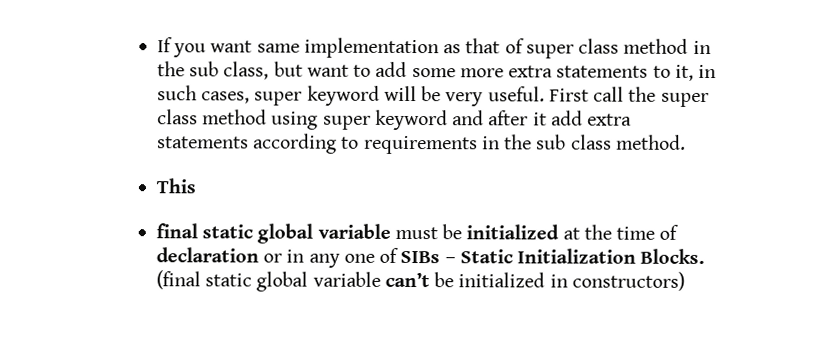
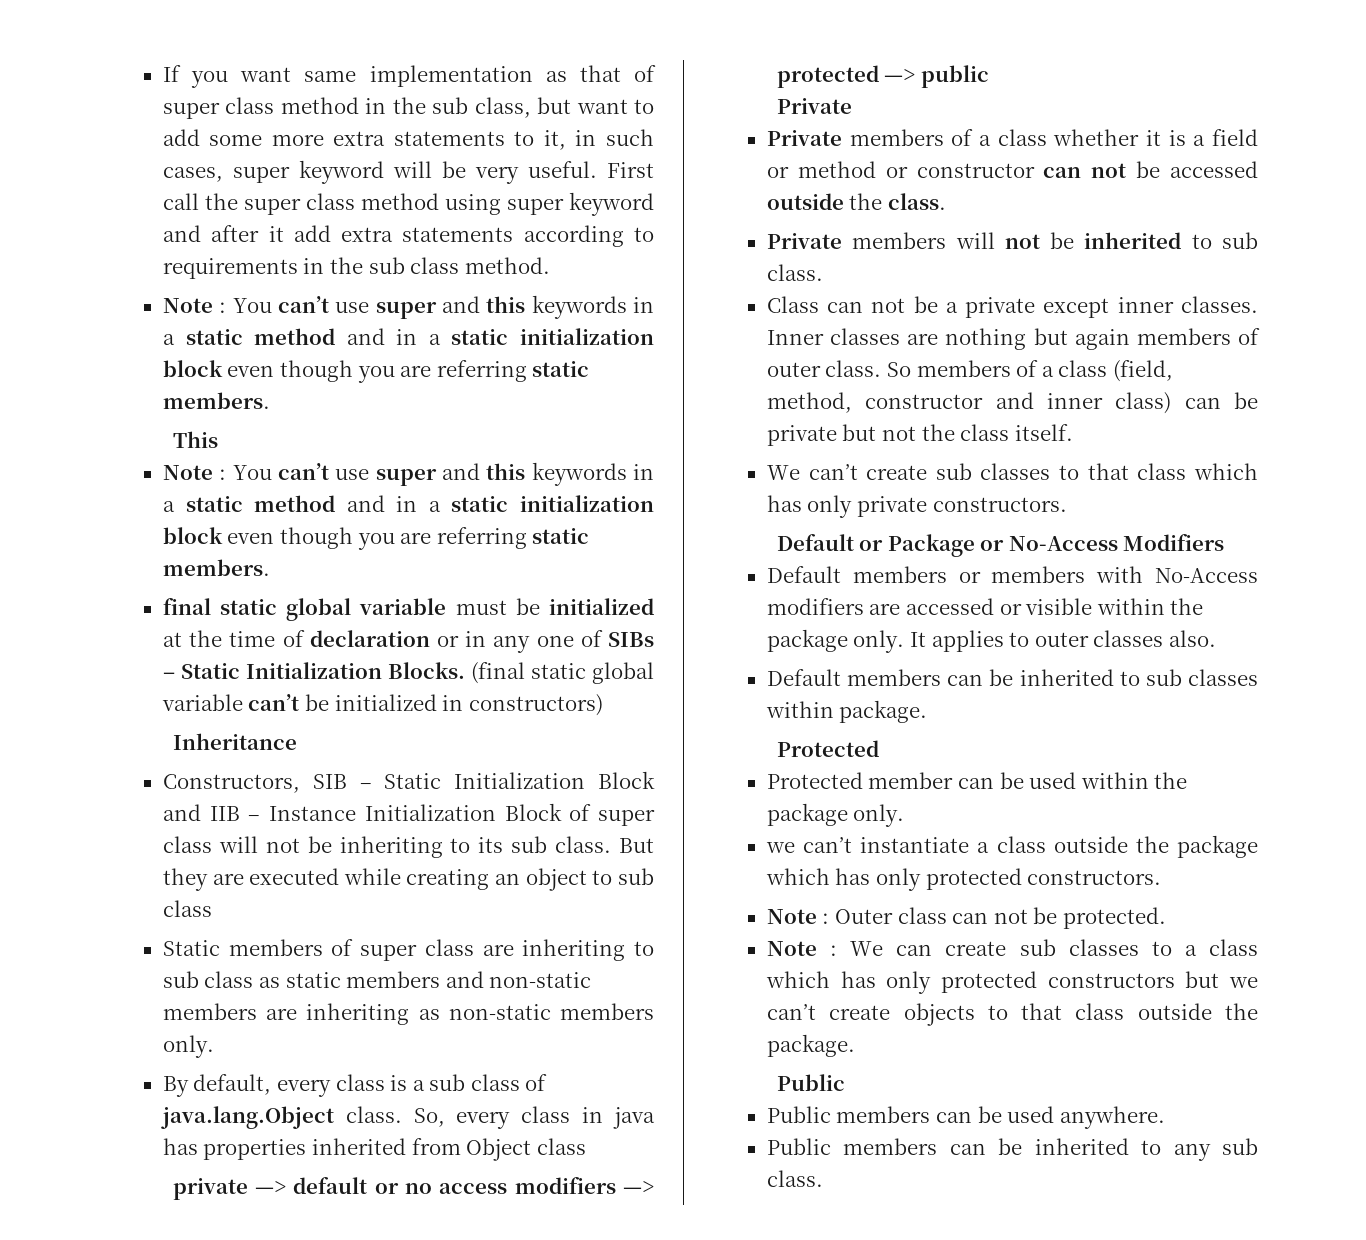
  First call the super class method using super keyword and after it add extra statements according to requirements in the sub class method.
+ Note : You can’t use super and this keywords in a static method and in a static initialization block even though you are referring static members.
  This
+ Note : You can’t use super and this keywords in a static method and in a static initialization block even though you are referring static members.
+ Inheritance
+ Constructors, SIB – Static Initialization Block and IIB – Instance Initialization Block of super class will not be inheriting to its sub class. But they are executed while creating an object to sub class
+ Static members of super class are inheriting to sub class as static members and non-static members are inheriting as non-static members only.
+ By default, every class is a sub class of java.lang.Object class. So, every class in java has properties inherited from Object class
+ private —> default or no access modifiers —> protected —> public
+ Private
+ Private members of a class whether it is a field or method or constructor can not be accessed outside the class.
+ Private members will not be inherited to sub class.
+ Class can not be a private except inner classes. Inner classes are nothing but again members of outer class. So members of a class (field, method, constructor and inner class) can be private but not the class itself.
+ We can’t create sub classes to that class which has only private constructors.
+ Default or Package or No-Access Modifiers
+ Default members or members with No-Access modifiers are accessed or visible within the package only. It applies to outer classes also.
+ Default members can be inherited to sub classes within package.
+ Protected
+ Protected member can be used within the package only.
+ we can’t instantiate a class outside the package which has only protected constructors.
+ Note : Outer class can not be protected.
+ Note : We can create sub classes to a class which has only protected constructors but we can’t create objects to that class outside the package.
+ Public
+ Public members can be used anywhere.
+ Public members can be inherited to any sub class.

